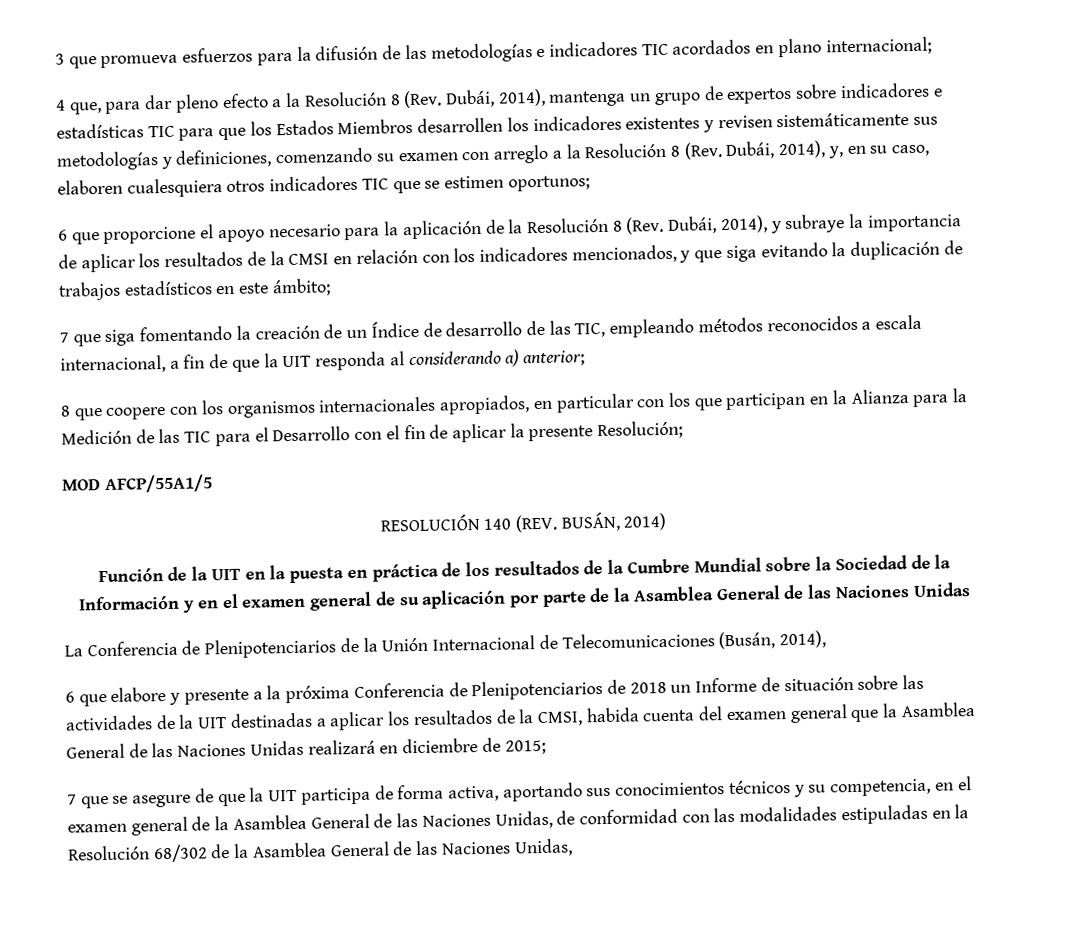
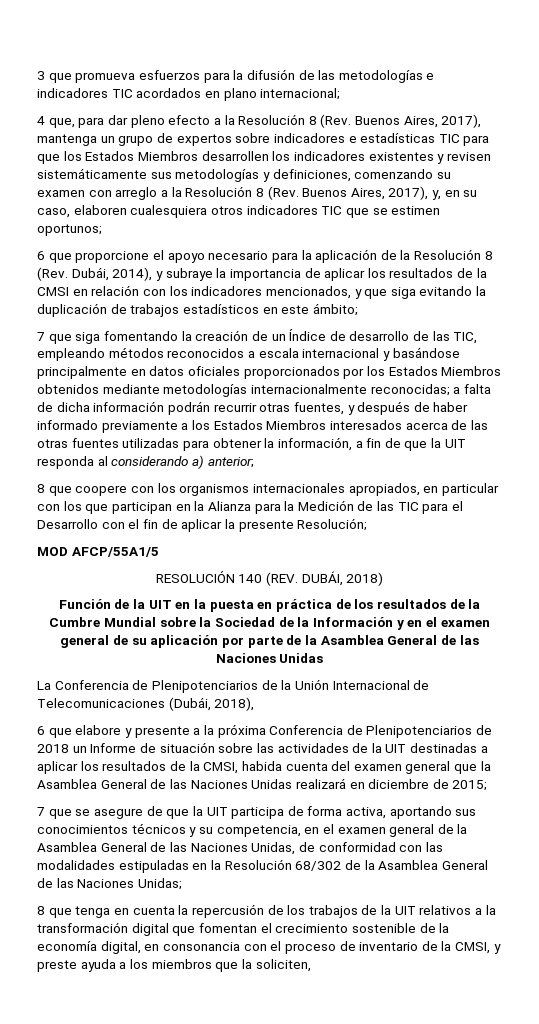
- 4 que, para dar pleno efecto a la Resolución 8 (Rev. Dubái, 2014), mantenga un grupo de expertos sobre indicadores e estadísticas TIC para que los Estados Miembros desarrollen los indicadores existentes y revisen sistemáticamente sus metodologías y definiciones, comenzando su examen con arreglo a la Resolución 8 (Rev. Dubái, 2014), y, en su caso, elaboren cualesquiera otros indicadores TIC que se estimen oportunos;
+ 4 que, para dar pleno efecto a la Resolución 8 (Rev. Buenos Aires, 2017), mantenga un grupo de expertos sobre indicadores e estadísticas TIC para que los Estados Miembros desarrollen los indicadores existentes y revisen sistemáticamente sus metodologías y definiciones, comenzando su examen con arreglo a la Resolución 8 (Rev. Buenos Aires, 2017), y, en su caso, elaboren cualesquiera otros indicadores TIC que se estimen oportunos;
- 7 que siga fomentando la creación de un Índice de desarrollo de las TIC, empleando métodos reconocidos a escala internacional, a fin de que la UIT responda al considerando a) anterior;
+ 7 que siga fomentando la creación de un Índice de desarrollo de las TIC, empleando métodos reconocidos a escala internacional y basándose principalmente en datos oficiales proporcionados por los Estados Miembros obtenidos mediante metodologías internacionalmente reconocidas; a falta de dicha información podrán recurrir otras fuentes, y después de haber informado previamente a los Estados Miembros interesados acerca de las otras fuentes utilizadas para obtener la información, a fin de que la UIT responda al considerando a) anterior;
- RESOLUCIÓN 140 (REV. BUSÁN, 2014)
+ RESOLUCIÓN 140 (REV. DUBÁI, 2018)
- La Conferencia de Plenipotenciarios de la Unión Internacional de Telecomunicaciones (Busán, 2014),
+ La Conferencia de Plenipotenciarios de la Unión Internacional de Telecomunicaciones (Dubái, 2018),
- 7 que se asegure de que la UIT participa de forma activa, aportando sus conocimientos técnicos y su competencia, en el examen general de la Asamblea General de las Naciones Unidas, de conformidad con las modalidades estipuladas en la Resolución 68/302 de la Asamblea General de las Naciones Unidas,
+ 7 que se asegure de que la UIT participa de forma activa, aportando sus conocimientos técnicos y su competencia, en el examen general de la Asamblea General de las Naciones Unidas, de conformidad con las modalidades estipuladas en la Resolución 68/302 de la Asamblea General de las Naciones Unidas;
+ 8 que tenga en cuenta la repercusión de los trabajos de la UIT relativos a la transformación digital que fomentan el crecimiento sostenible de la economía digital, en consonancia con el proceso de inventario de la CMSI, y preste ayuda a los miembros que la soliciten,

